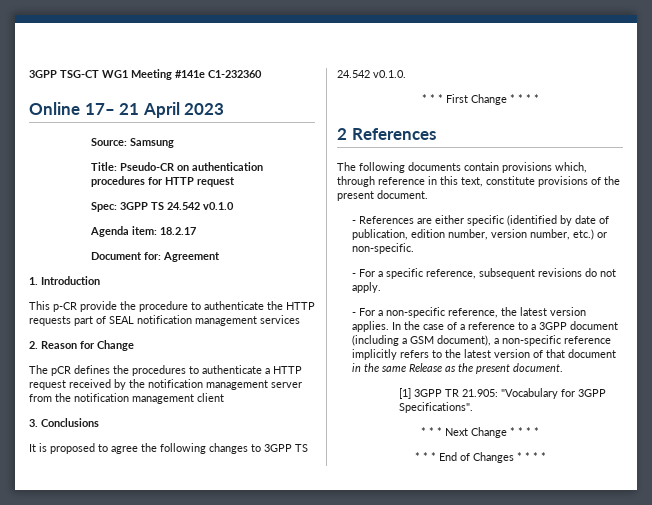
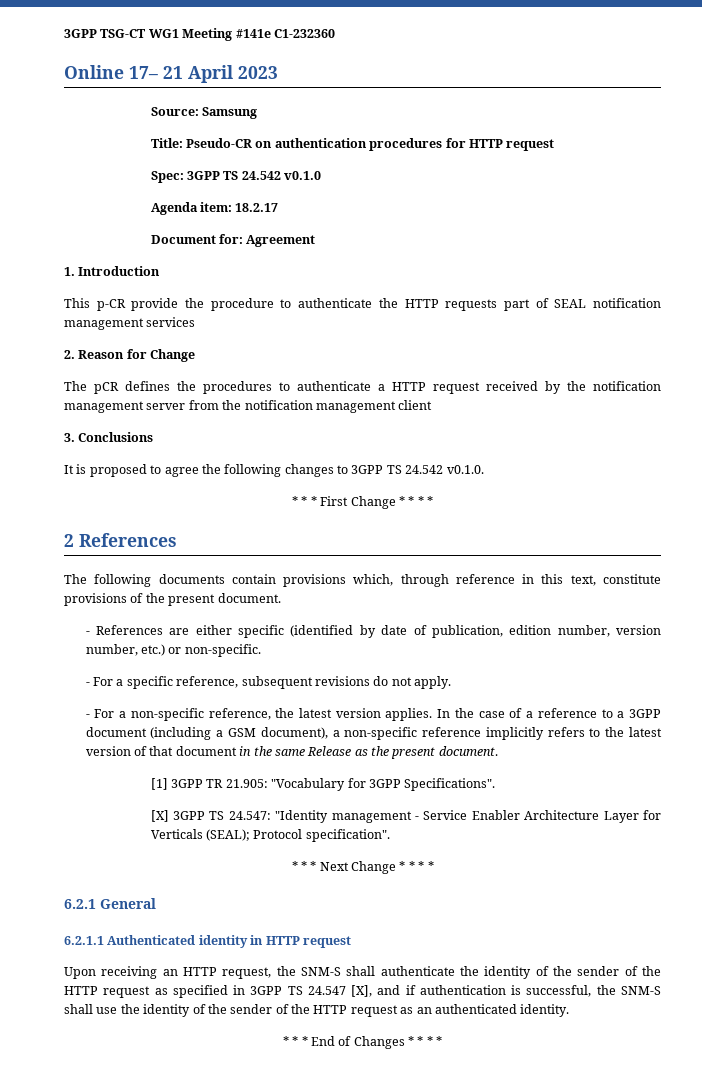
+ [X] 3GPP TS 24.547: "Identity management - Service Enabler Architecture Layer for Verticals (SEAL); Protocol specification".
+ 6.2.1 General
+ 6.2.1.1 Authenticated identity in HTTP request
+ Upon receiving an HTTP request, the SNM-S shall authenticate the identity of the sender of the HTTP request as specified in 3GPP TS 24.547 [X], and if authentication is successful, the SNM-S shall use the identity of the sender of the HTTP request as an authenticated identity.

